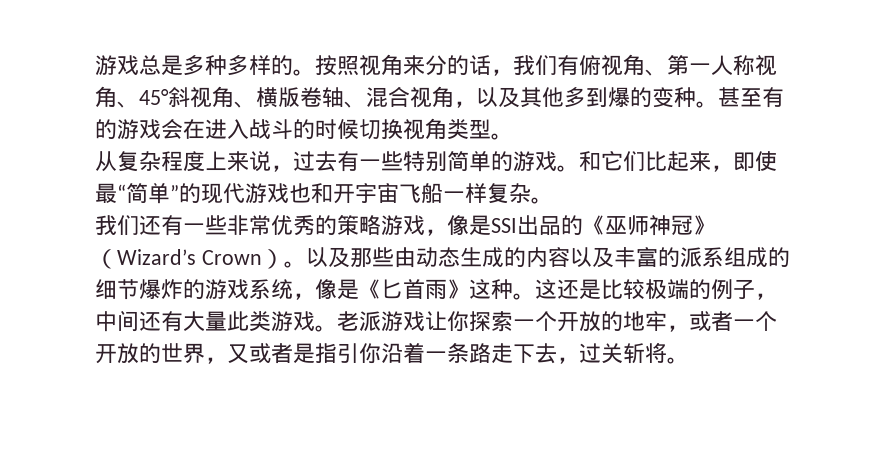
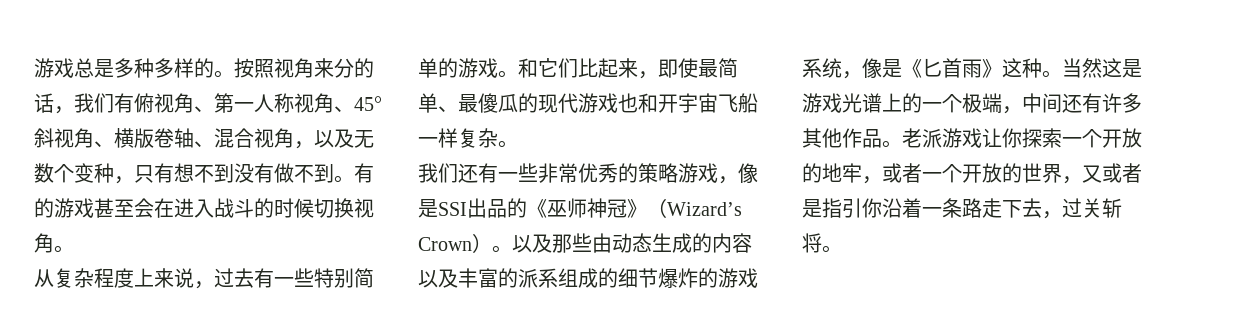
- 按照视角来分的话，我们有俯视角、第一人称视角、45°斜视角、横版卷轴、混合视角，以及其他多到爆的变种。甚至有的游戏会在进入战斗的时候切换视角类型。
+ 按照视角来分的话，我们有俯视角、第一人称视角、45°斜视角、横版卷轴、混合视角，以及无数个变种，只有想不到没有做不到。有的游戏甚至会在进入战斗的时候切换视角。
- 和它们比起来，即使最“简单”的现代游戏也和开宇宙飞船一样复杂。
+ 和它们比起来，即使最简单、最傻瓜的现代游戏也和开宇宙飞船一样复杂。
- 这还是比较极端的例子，中间还有大量此类游戏。
+ 当然这是游戏光谱上的一个极端，中间还有许多其他作品。

